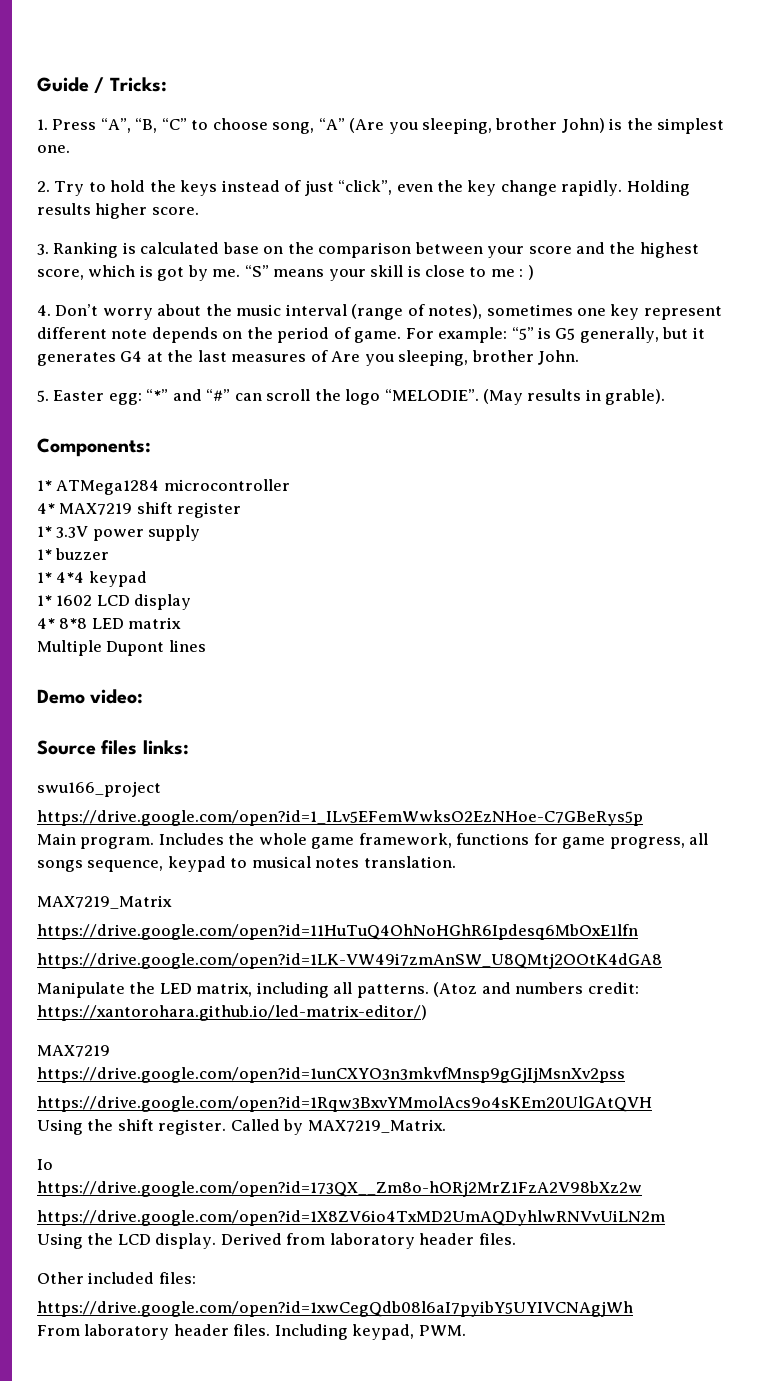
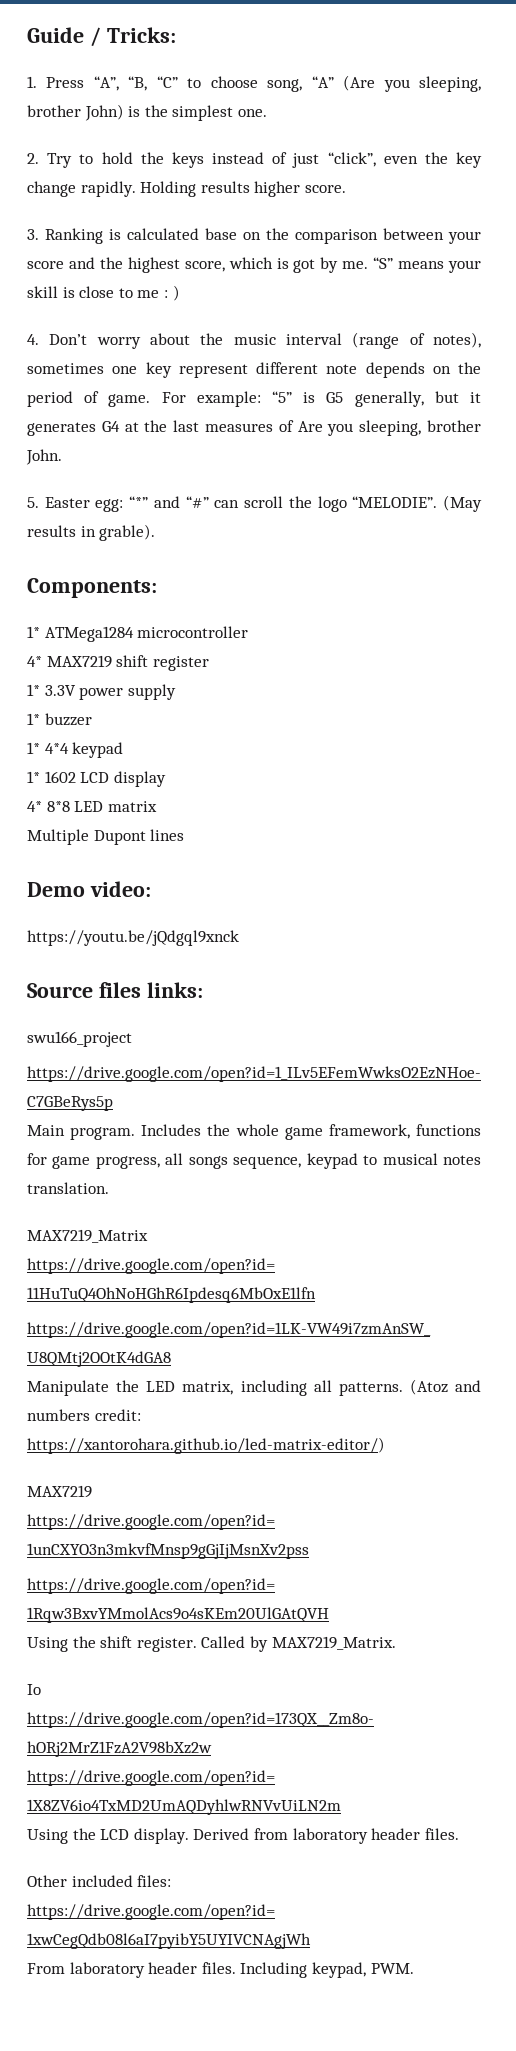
+ https://youtu.be/jQdgql9xnck

